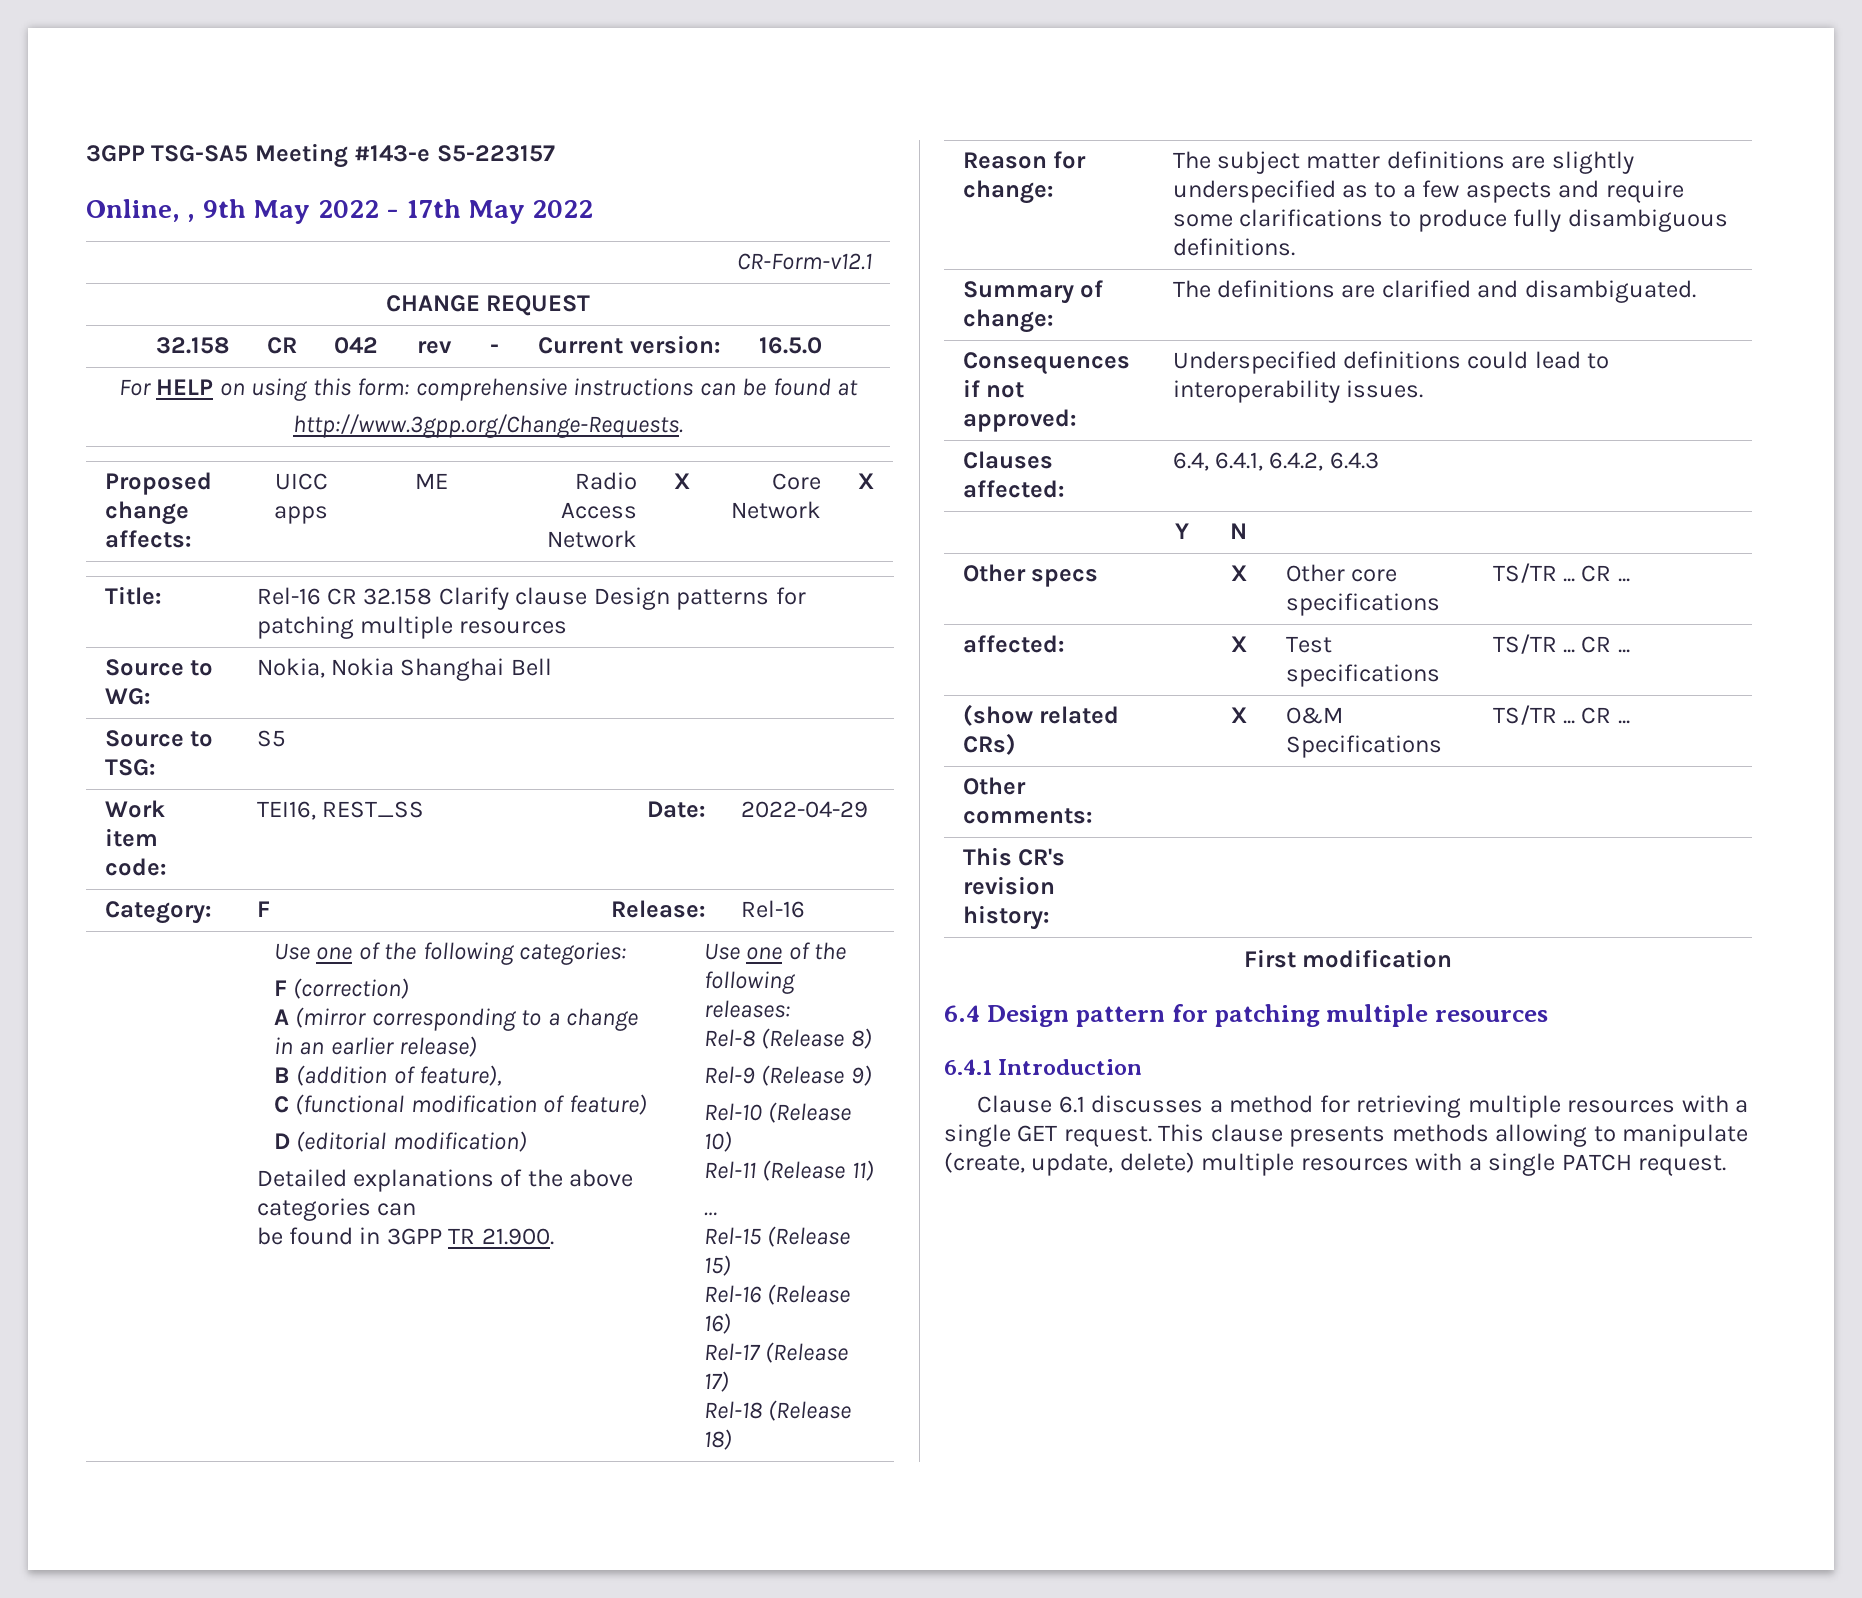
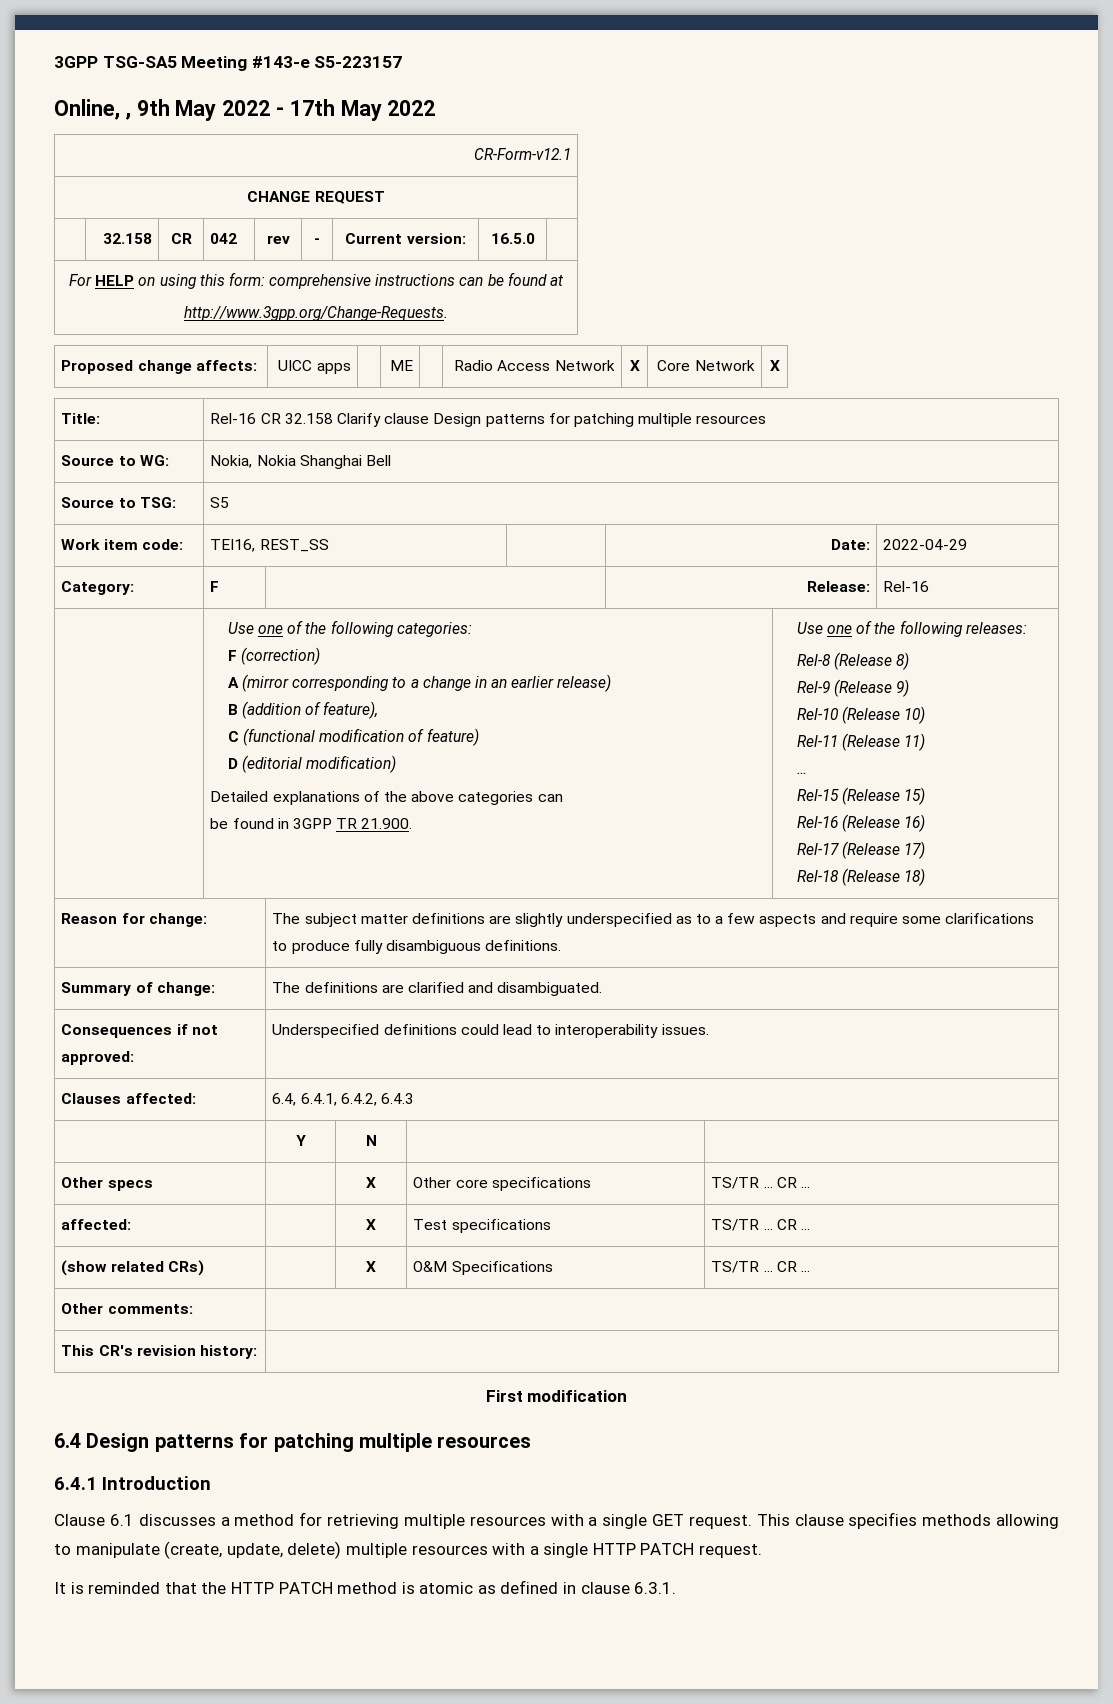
- 6.4 Design pattern for patching multiple resources
+ 6.4 Design patterns for patching multiple resources
- This clause presents methods allowing to manipulate (create, update, delete) multiple resources with a single PATCH request.
+ This clause specifies methods allowing to manipulate (create, update, delete) multiple resources with a single HTTP PATCH request.
+ It is reminded that the HTTP PATCH method is atomic as defined in clause 6.3.1.

